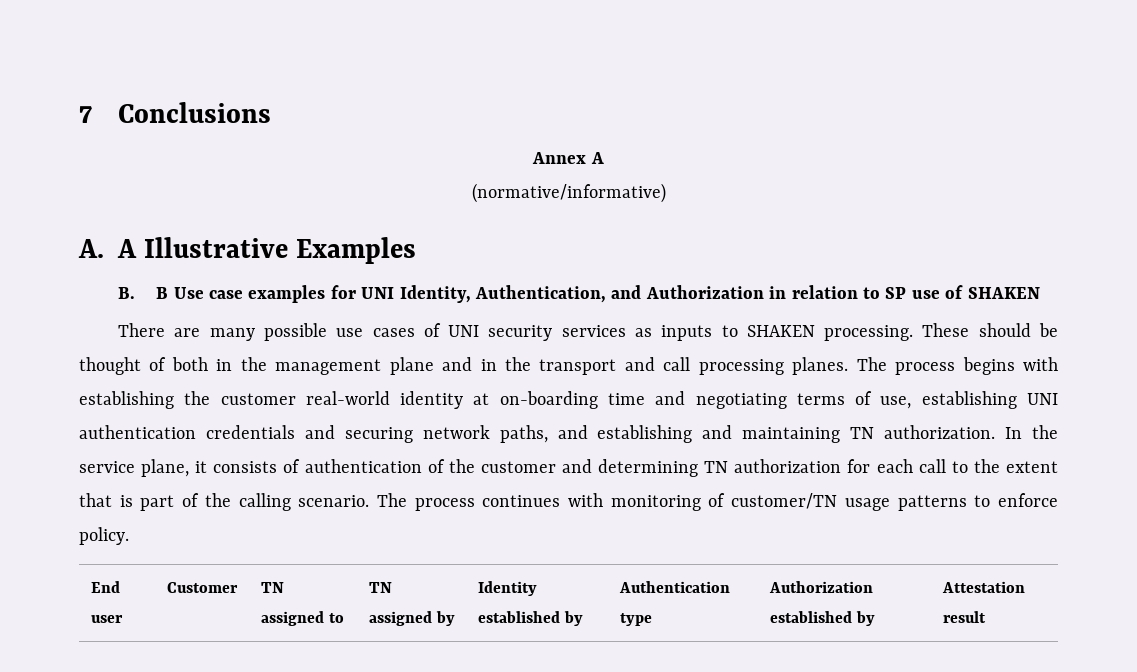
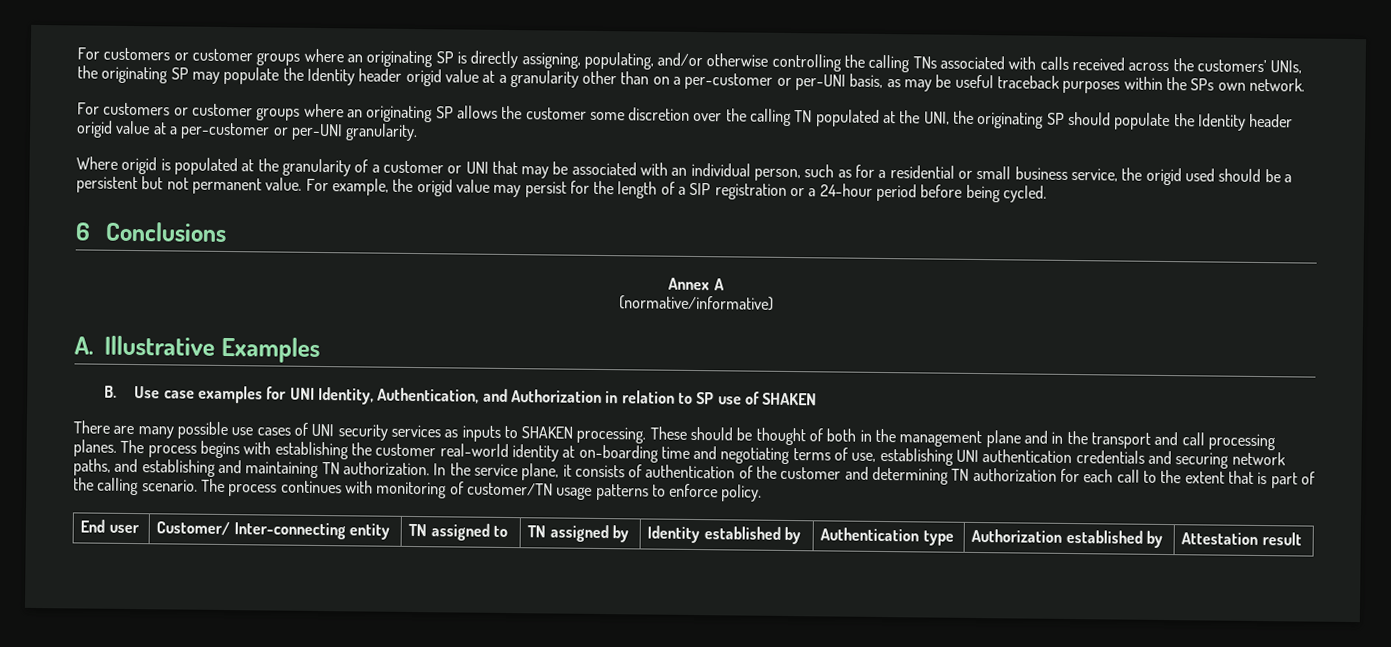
- 7 Conclusions
+ For customers or customer groups where an originating SP is directly assigning, populating, and/or otherwise controlling the calling TNs associated with calls received across the customers’ UNIs, the originating SP may populate the Identity header origid value at a granularity other than on a per-customer or per-UNI basis, as may be useful traceback purposes within the SPs own network.
+ For customers or customer groups where an originating SP allows the customer some discretion over the calling TN populated at the UNI, the originating SP should populate the Identity header origid value at a per-customer or per-UNI granularity.
+ Where origid is populated at the granularity of a customer or UNI that may be associated with an individual person, such as for a residential or small business service, the origid used should be a persistent but not permanent value. For example, the origid value may persist for the length of a SIP registration or a 24-hour period before being cycled.
+ 6 Conclusions
- A. A Illustrative Examples
+ A. Illustrative Examples
- B. B Use case examples for UNI Identity, Authentication, and Authorization in relation to SP use of SHAKEN
+ B. Use case examples for UNI Identity, Authentication, and Authorization in relation to SP use of SHAKEN
- End user | Customer | TN assigned to | TN assigned by | Identity established by | Authentication type | Authorization established by | Attestation result
+ End user | Customer/ Inter-connecting entity | TN assigned to | TN assigned by | Identity established by | Authentication type | Authorization established by | Attestation result

